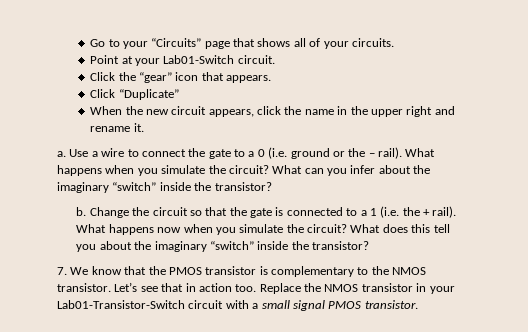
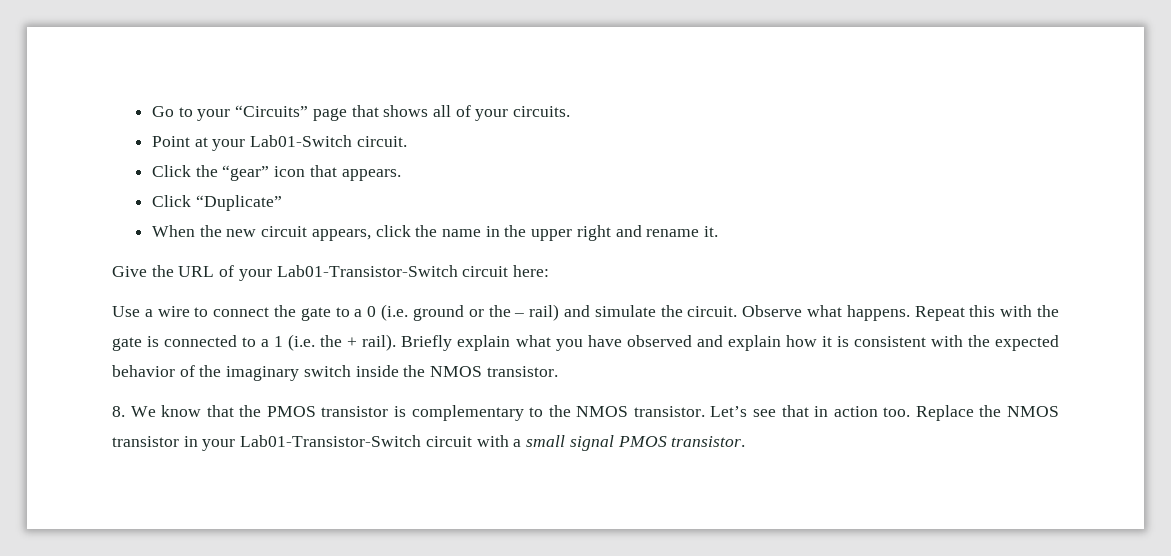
- a. Use a wire to connect the gate to a 0 (i.e. ground or the – rail). What happens when you simulate the circuit? What can you infer about the imaginary “switch” inside the transistor?
- b. Change the circuit so that the gate is connected to a 1 (i.e. the + rail).
+ Give the URL of your Lab01-Transistor-Switch circuit here:
+ Use a wire to connect the gate to a 0 (i.e. ground or the – rail) and simulate the circuit. Observe what happens. Repeat this with the gate is connected to a 1 (i.e. the + rail).
- What happens now when you simulate the circuit? What does this tell you about the imaginary “switch” inside the transistor?
- 7. We know that the PMOS transistor is complementary to the NMOS transistor.
+ Briefly explain what you have observed and explain how it is consistent with the expected behavior of the imaginary switch inside the NMOS transistor.
+ 8. We know that the PMOS transistor is complementary to the NMOS transistor.

